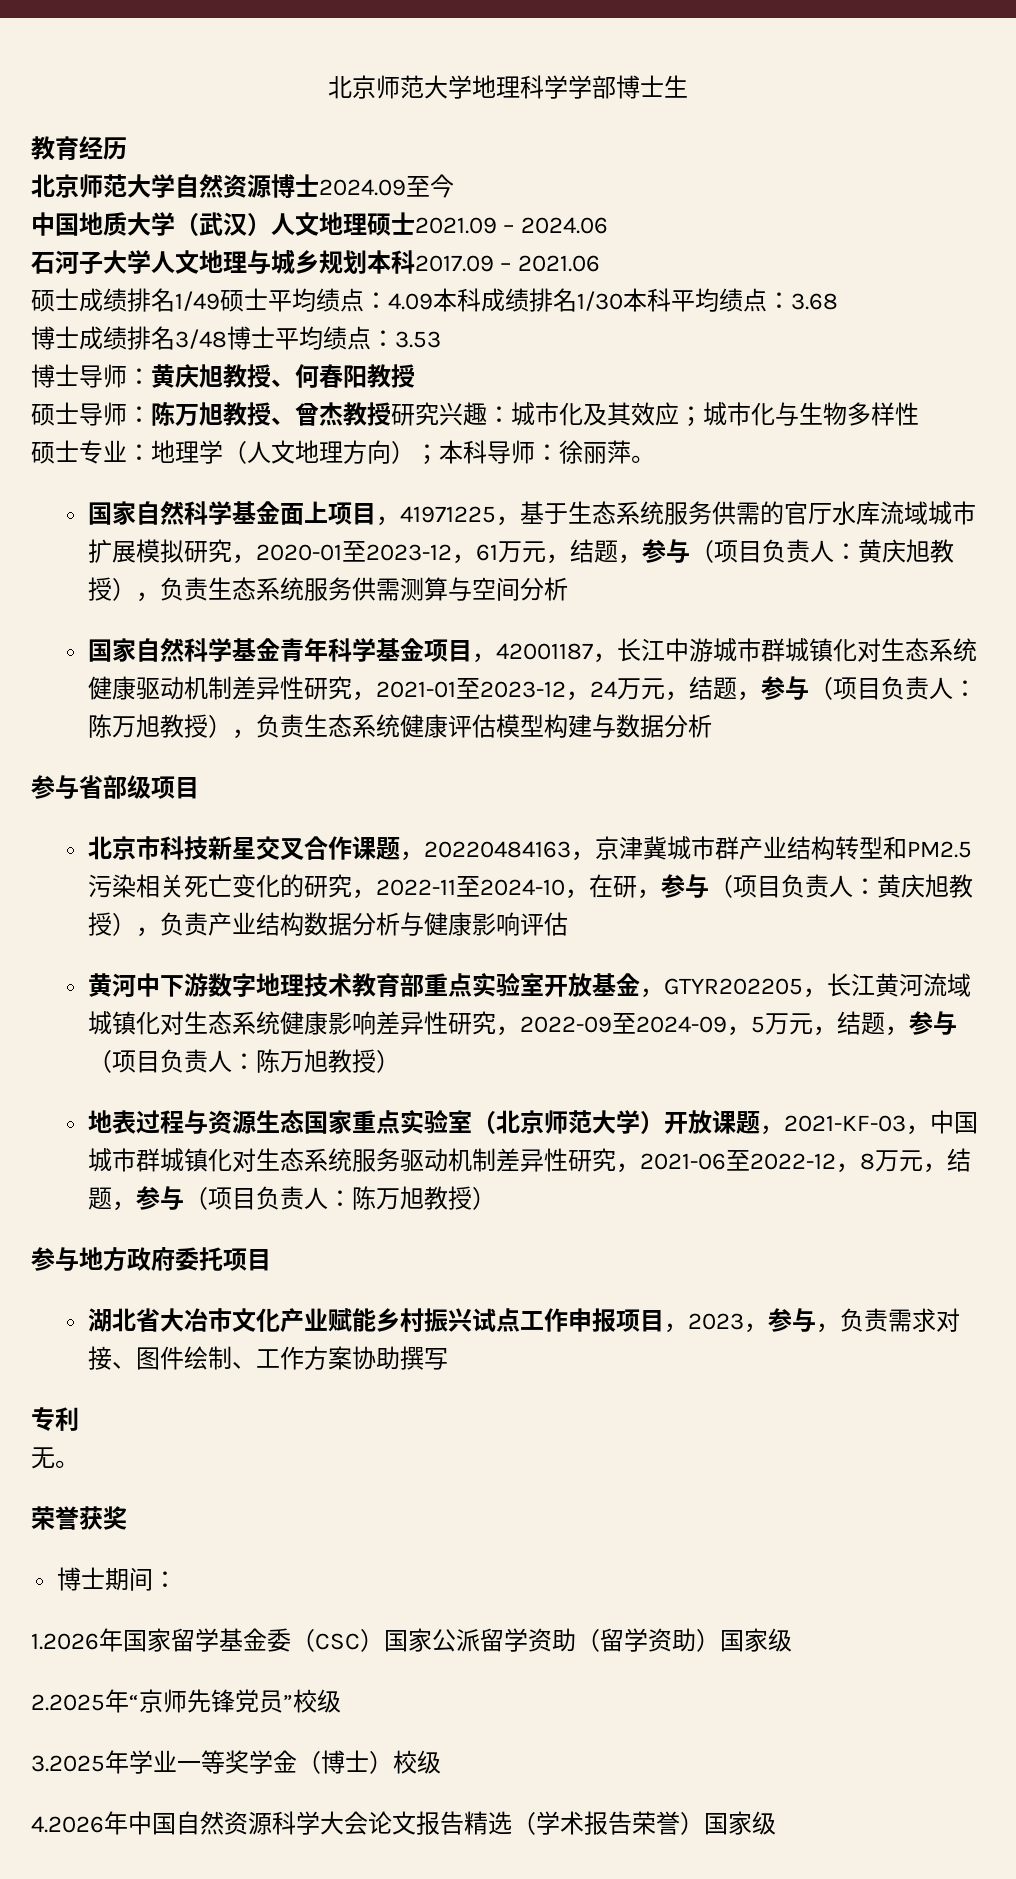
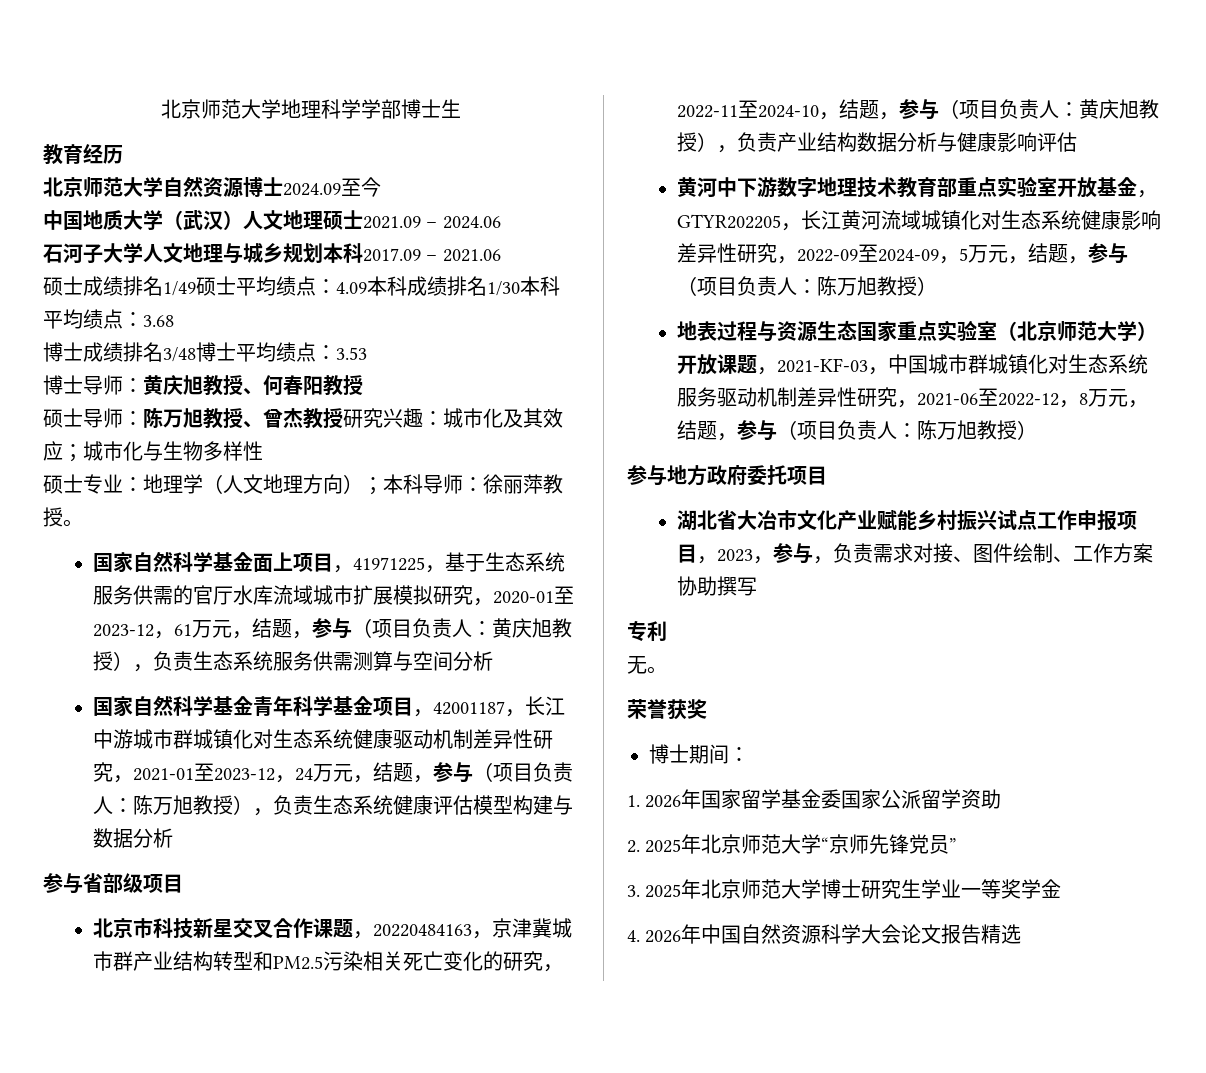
- 硕士专业：地理学（人文地理方向）；本科导师：徐丽萍。
+ 硕士专业：地理学（人文地理方向）；本科导师：徐丽萍教授。
- 北京市科技新星交叉合作课题，20220484163，京津冀城市群产业结构转型和PM2.5污染相关死亡变化的研究，2022-11至2024-10，在研，参与（项目负责人：黄庆旭教授），负责产业结构数据分析与健康影响评估
+ 北京市科技新星交叉合作课题，20220484163，京津冀城市群产业结构转型和PM2.5污染相关死亡变化的研究，2022-11至2024-10，结题，参与（项目负责人：黄庆旭教授），负责产业结构数据分析与健康影响评估
- 1.2026年国家留学基金委（CSC）国家公派留学资助（留学资助）国家级
- 2.2025年“京师先锋党员”校级
- 3.2025年学业一等奖学金（博士）校级
- 4.2026年中国自然资源科学大会论文报告精选（学术报告荣誉）国家级
+ 1. 2026年国家留学基金委国家公派留学资助
+ 2. 2025年北京师范大学“京师先锋党员”
+ 3. 2025年北京师范大学博士研究生学业一等奖学金
+ 4. 2026年中国自然资源科学大会论文报告精选

